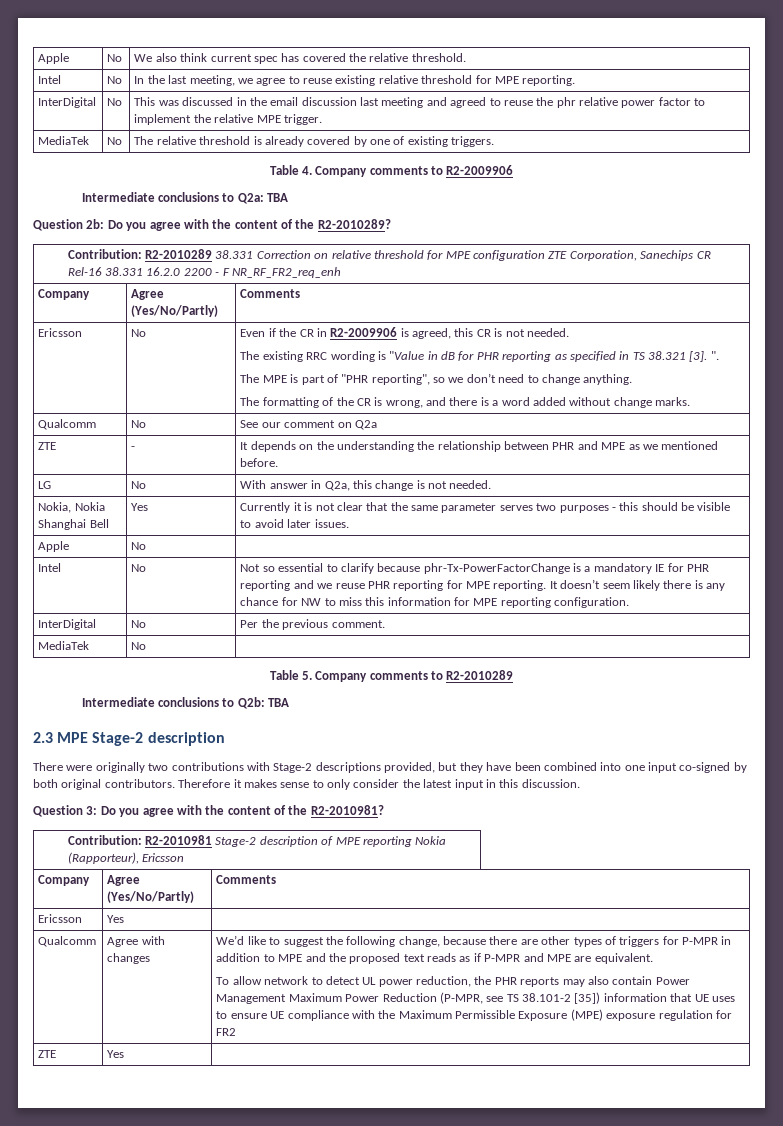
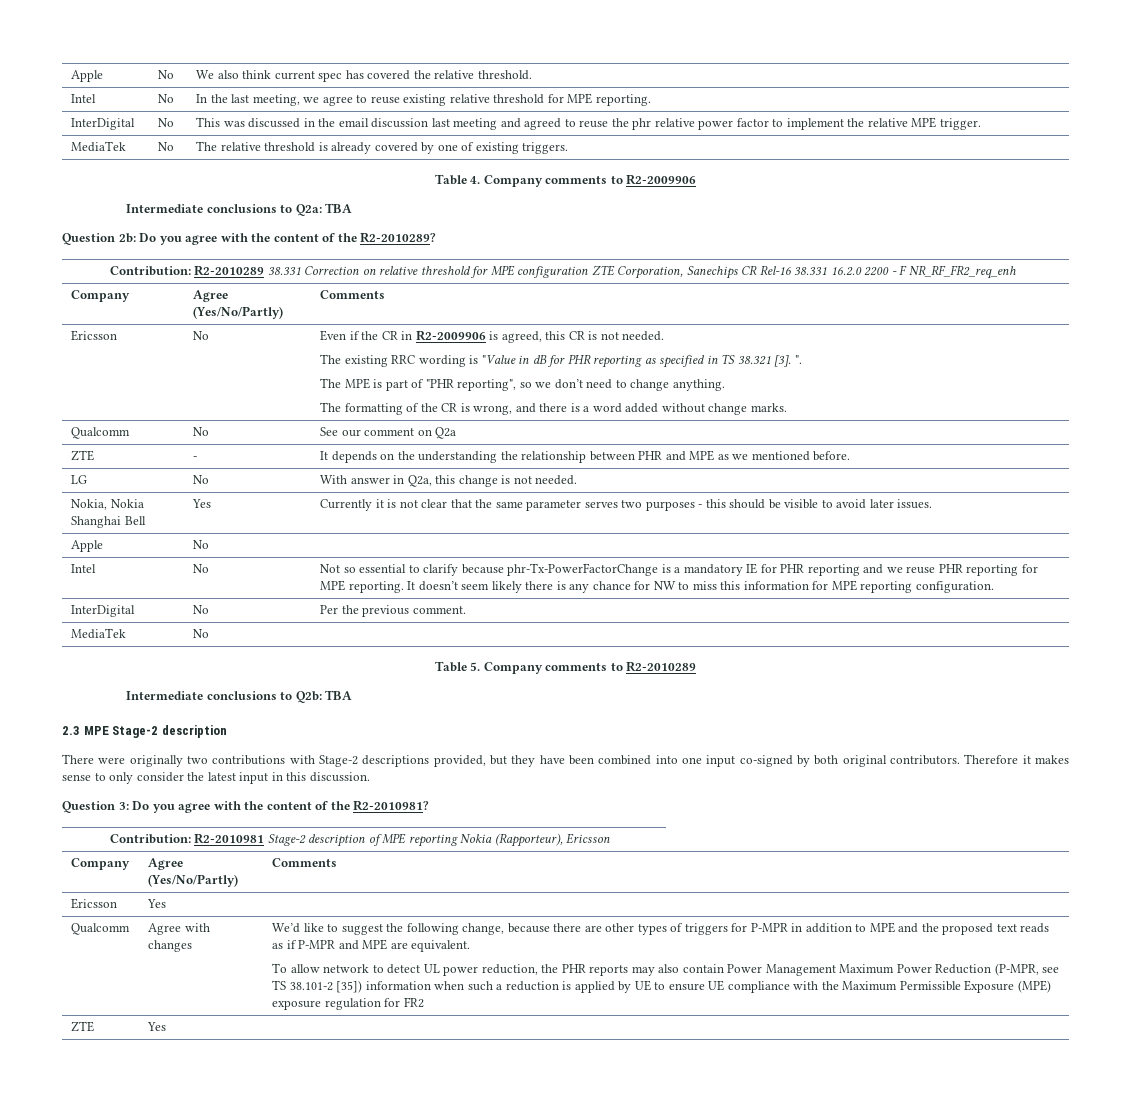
- To allow network to detect UL power reduction, the PHR reports may also contain Power Management Maximum Power Reduction (P-MPR, see TS 38.101-2 [35]) information that UE uses to ensure UE compliance with the Maximum Permissible Exposure (MPE) exposure regulation for FR2
+ To allow network to detect UL power reduction, the PHR reports may also contain Power Management Maximum Power Reduction (P-MPR, see TS 38.101-2 [35]) information when such a reduction is applied by UE to ensure UE compliance with the Maximum Permissible Exposure (MPE) exposure regulation for FR2

